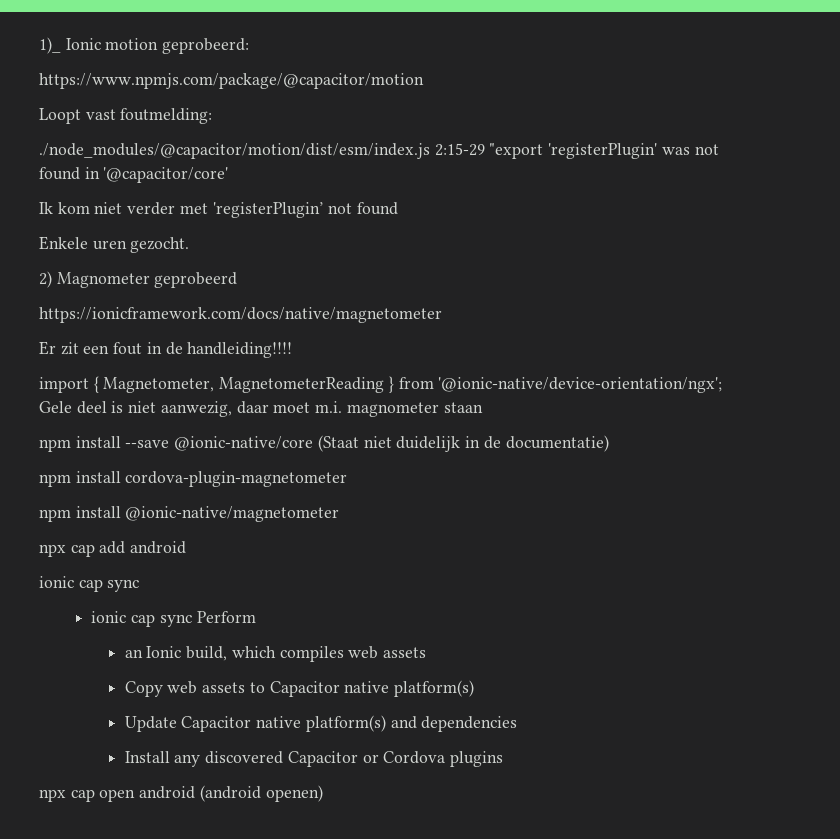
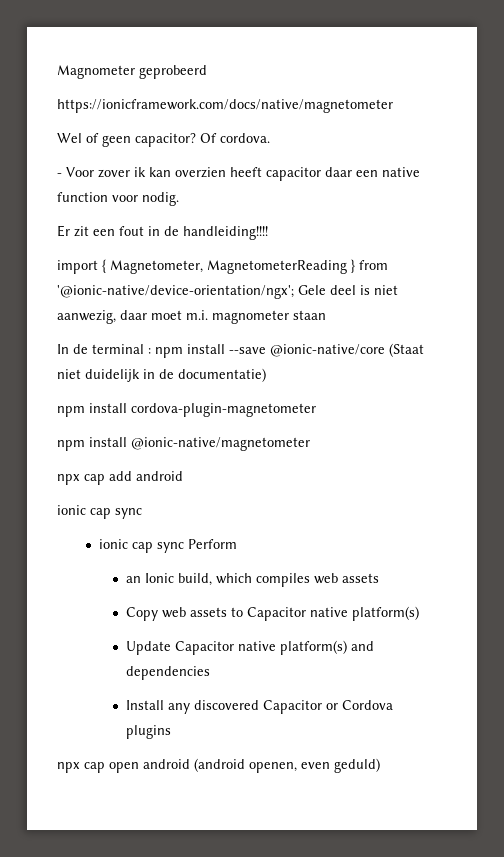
- 1)_ Ionic motion geprobeerd:
- https://www.npmjs.com/package/@capacitor/motion
- Loopt vast foutmelding:
- ./node_modules/@capacitor/motion/dist/esm/index.js 2:15-29 "export 'registerPlugin' was not found in '@capacitor/core'
- Ik kom niet verder met 'registerPlugin’ not found
- Enkele uren gezocht.
- 2) Magnometer geprobeerd
+ Magnometer geprobeerd
  https://ionicframework.com/docs/native/magnetometer
+ Wel of geen capacitor? Of cordova.
+ - Voor zover ik kan overzien heeft capacitor daar een native function voor nodig.
- npm install --save @ionic-native/core (Staat niet duidelijk in de documentatie)
+ In de terminal : npm install --save @ionic-native/core (Staat niet duidelijk in de documentatie)
- npx cap open android (android openen)
+ npx cap open android (android openen, even geduld)

